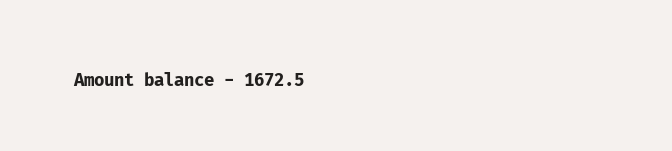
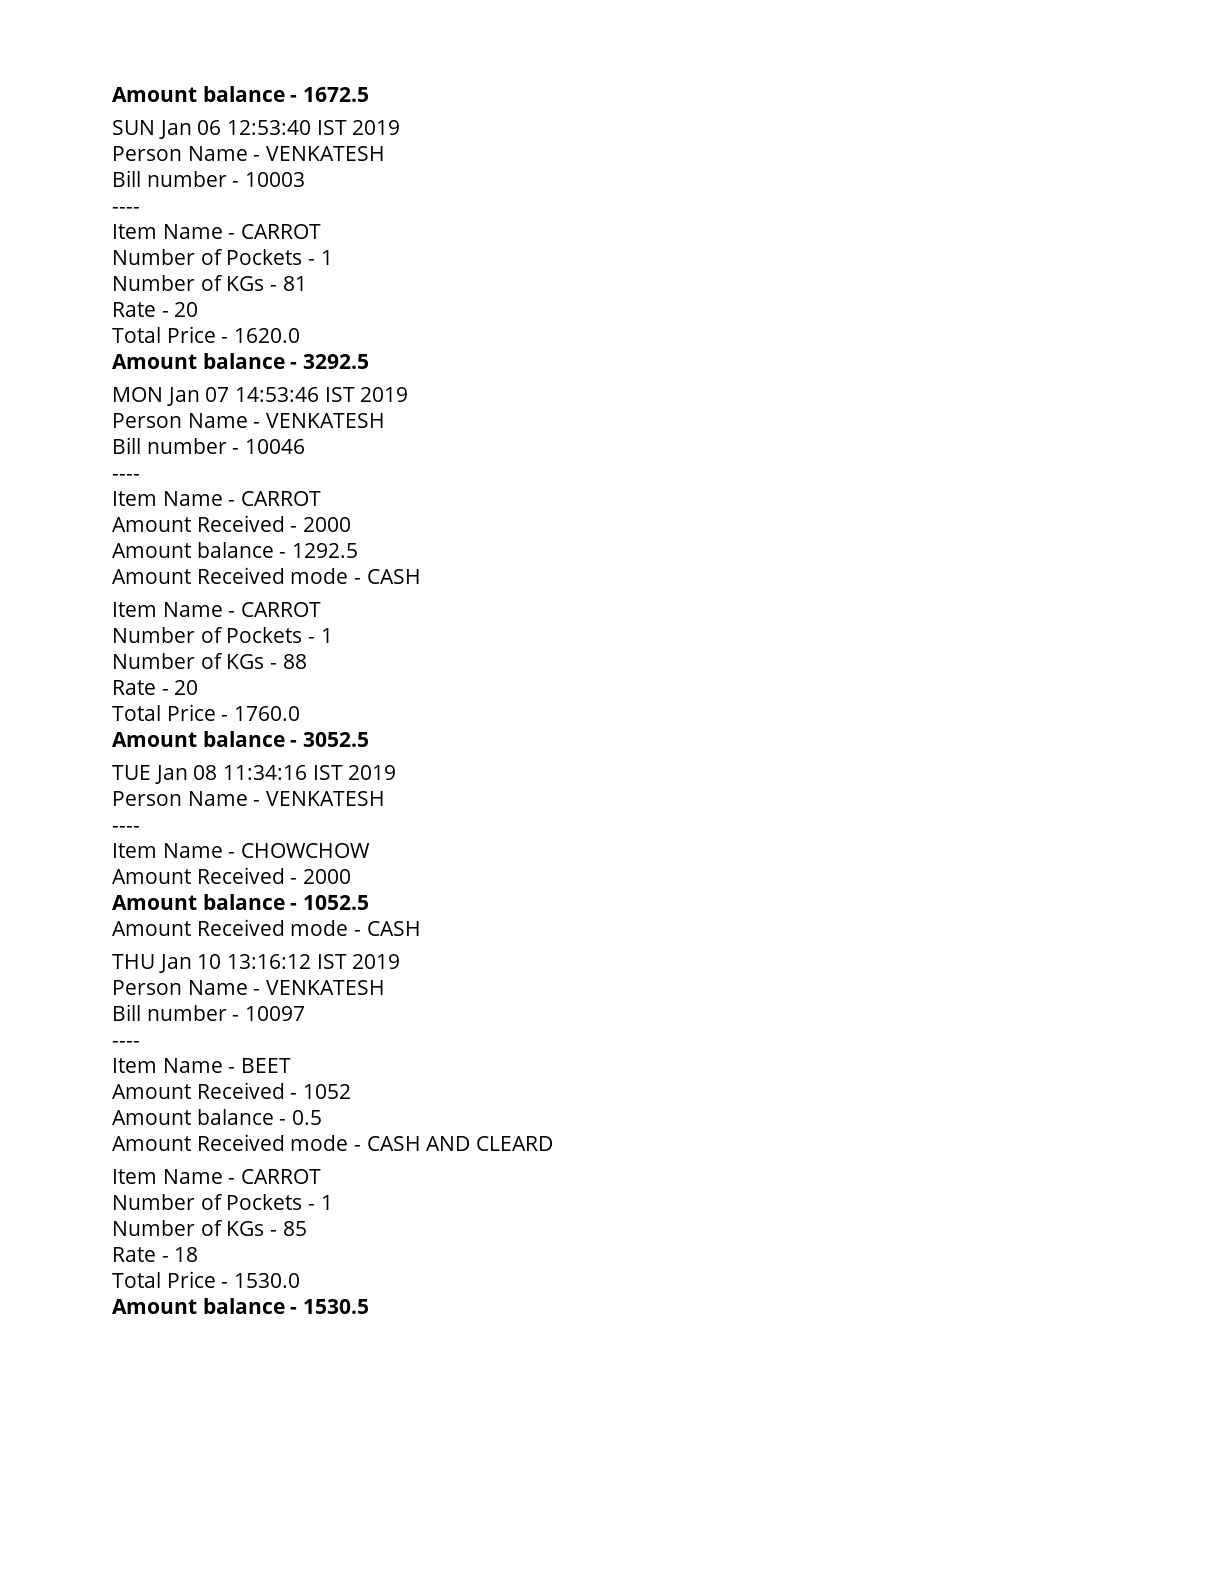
+ SUN Jan 06 12:53:40 IST 2019
+ Person Name - VENKATESH
+ Bill number - 10003
+ ----
+ Item Name - CARROT
+ Number of Pockets - 1
+ Number of KGs - 81
+ Rate - 20
+ Total Price - 1620.0
+ Amount balance - 3292.5
+ MON Jan 07 14:53:46 IST 2019
+ Person Name - VENKATESH
+ Bill number - 10046
+ ----
+ Item Name - CARROT
+ Amount Received - 2000
+ Amount balance - 1292.5
+ Amount Received mode - CASH
+ Item Name - CARROT
+ Number of Pockets - 1
+ Number of KGs - 88
+ Rate - 20
+ Total Price - 1760.0
+ Amount balance - 3052.5
+ TUE Jan 08 11:34:16 IST 2019
+ Person Name - VENKATESH
+ ----
+ Item Name - CHOWCHOW
+ Amount Received - 2000
+ Amount balance - 1052.5
+ Amount Received mode - CASH
+ THU Jan 10 13:16:12 IST 2019
+ Person Name - VENKATESH
+ Bill number - 10097
+ ----
+ Item Name - BEET
+ Amount Received - 1052
+ Amount balance - 0.5
+ Amount Received mode - CASH AND CLEARD
+ Item Name - CARROT
+ Number of Pockets - 1
+ Number of KGs - 85
+ Rate - 18
+ Total Price - 1530.0
+ Amount balance - 1530.5

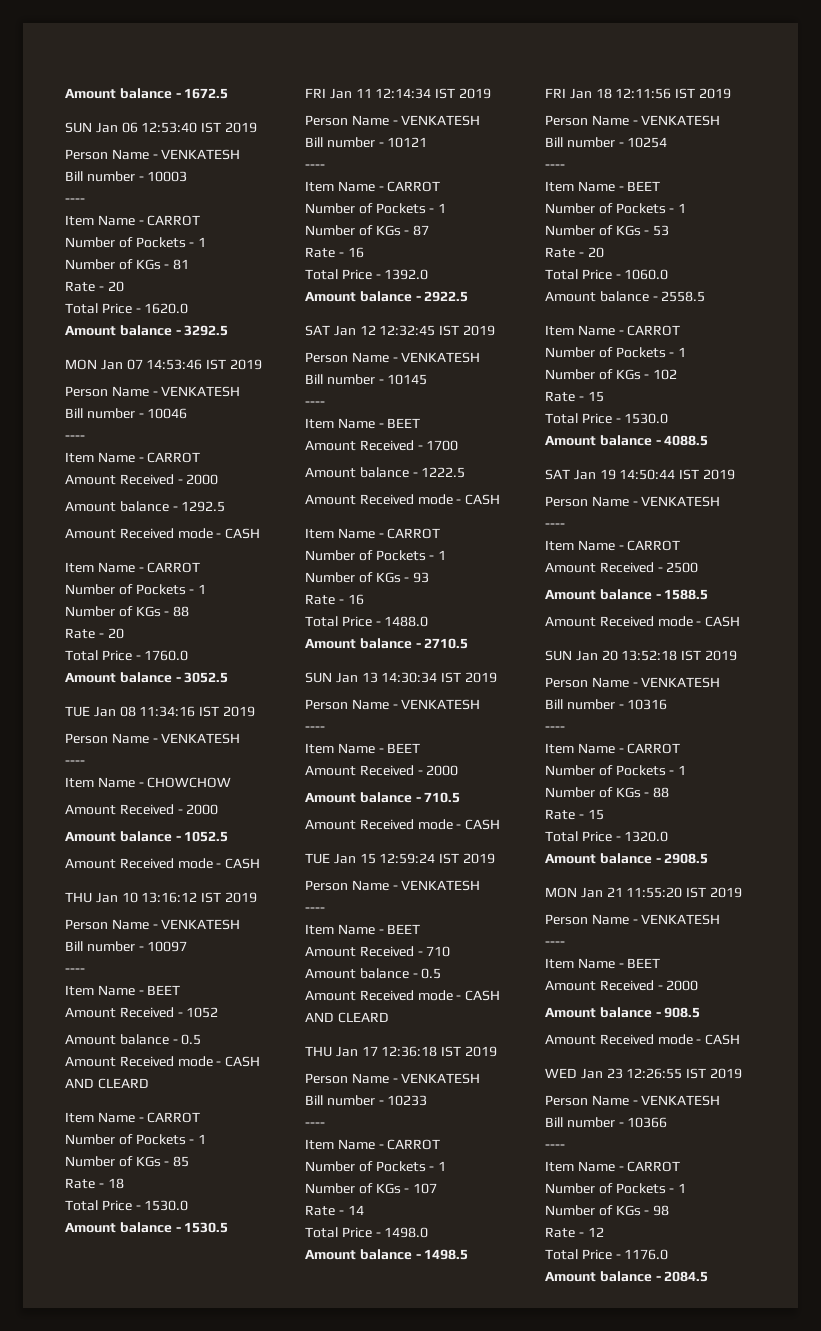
+ FRI Jan 11 12:14:34 IST 2019
+ Person Name - VENKATESH
+ Bill number - 10121
+ ----
+ Item Name - CARROT
+ Number of Pockets - 1
+ Number of KGs - 87
+ Rate - 16
+ Total Price - 1392.0
+ Amount balance - 2922.5
+ SAT Jan 12 12:32:45 IST 2019
+ Person Name - VENKATESH
+ Bill number - 10145
+ ----
+ Item Name - BEET
+ Amount Received - 1700
+ Amount balance - 1222.5
+ Amount Received mode - CASH
+ Item Name - CARROT
+ Number of Pockets - 1
+ Number of KGs - 93
+ Rate - 16
+ Total Price - 1488.0
+ Amount balance - 2710.5
+ SUN Jan 13 14:30:34 IST 2019
+ Person Name - VENKATESH
+ ----
+ Item Name - BEET
+ Amount Received - 2000
+ Amount balance - 710.5
+ Amount Received mode - CASH
+ TUE Jan 15 12:59:24 IST 2019
+ Person Name - VENKATESH
+ ----
+ Item Name - BEET
+ Amount Received - 710
+ Amount balance - 0.5
+ Amount Received mode - CASH AND CLEARD
+ THU Jan 17 12:36:18 IST 2019
+ Person Name - VENKATESH
+ Bill number - 10233
+ ----
+ Item Name - CARROT
+ Number of Pockets - 1
+ Number of KGs - 107
+ Rate - 14
+ Total Price - 1498.0
+ Amount balance - 1498.5
+ FRI Jan 18 12:11:56 IST 2019
+ Person Name - VENKATESH
+ Bill number - 10254
+ ----
+ Item Name - BEET
+ Number of Pockets - 1
+ Number of KGs - 53
+ Rate - 20
+ Total Price - 1060.0
+ Amount balance - 2558.5
+ Item Name - CARROT
+ Number of Pockets - 1
+ Number of KGs - 102
+ Rate - 15
+ Total Price - 1530.0
+ Amount balance - 4088.5
+ SAT Jan 19 14:50:44 IST 2019
+ Person Name - VENKATESH
+ ----
+ Item Name - CARROT
+ Amount Received - 2500
+ Amount balance - 1588.5
+ Amount Received mode - CASH
+ SUN Jan 20 13:52:18 IST 2019
+ Person Name - VENKATESH
+ Bill number - 10316
+ ----
+ Item Name - CARROT
+ Number of Pockets - 1
+ Number of KGs - 88
+ Rate - 15
+ Total Price - 1320.0
+ Amount balance - 2908.5
+ MON Jan 21 11:55:20 IST 2019
+ Person Name - VENKATESH
+ ----
+ Item Name - BEET
+ Amount Received - 2000
+ Amount balance - 908.5
+ Amount Received mode - CASH
+ WED Jan 23 12:26:55 IST 2019
+ Person Name - VENKATESH
+ Bill number - 10366
+ ----
+ Item Name - CARROT
+ Number of Pockets - 1
+ Number of KGs - 98
+ Rate - 12
+ Total Price - 1176.0
+ Amount balance - 2084.5

